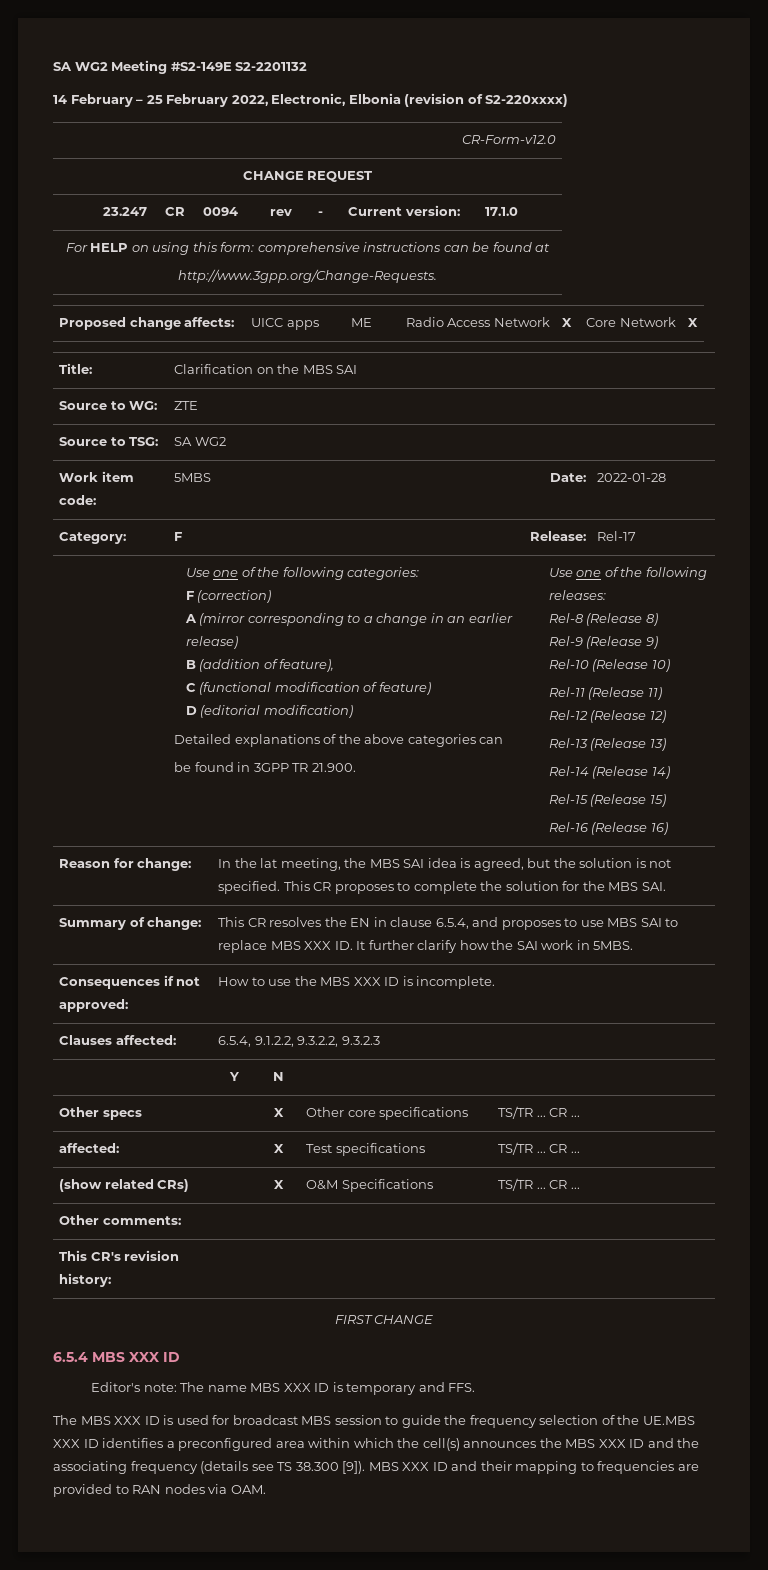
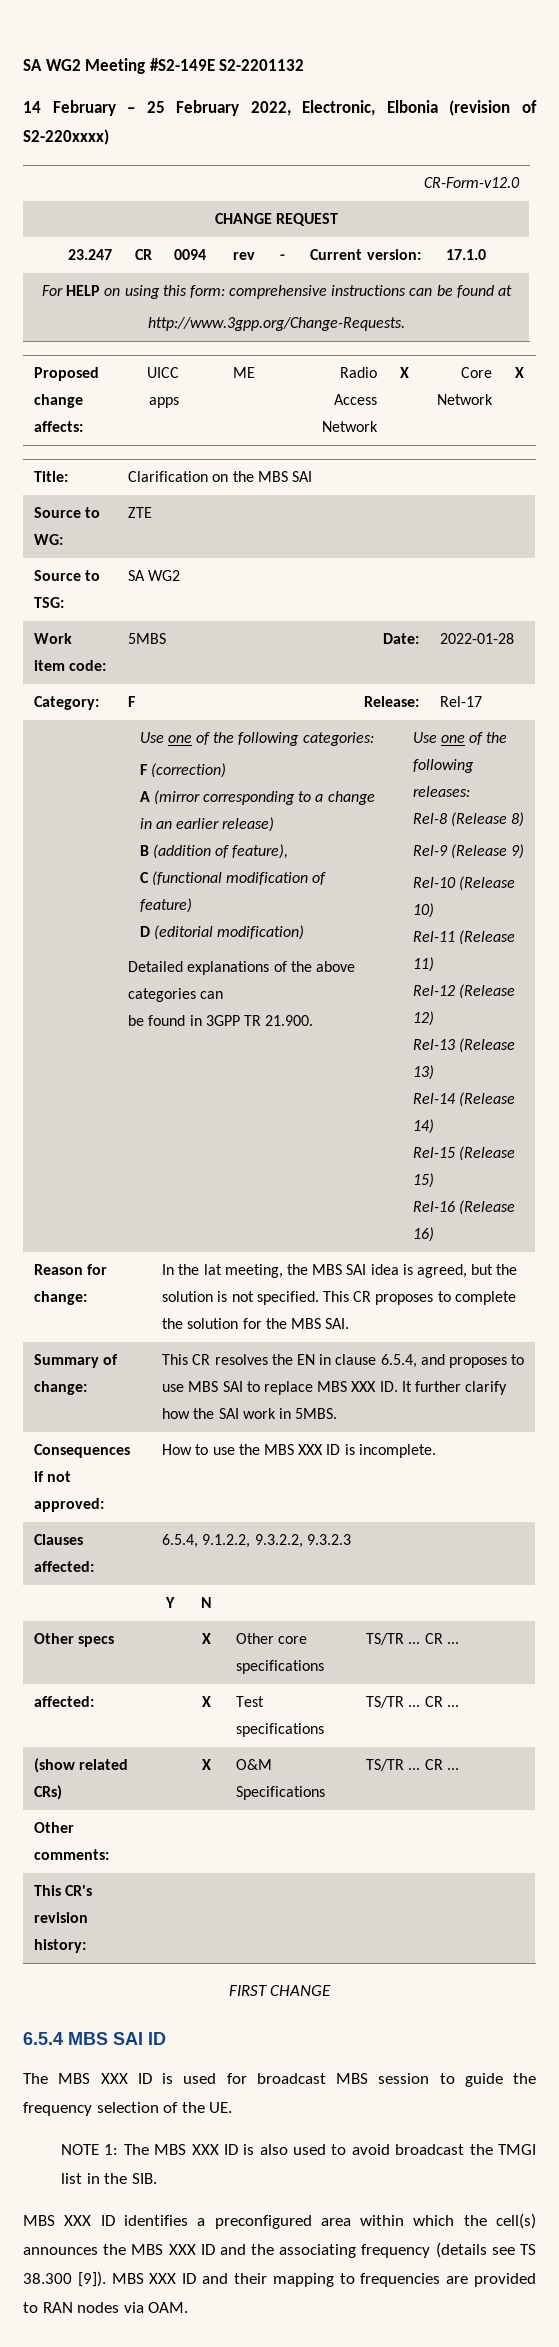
- 6.5.4 MBS XXX ID
- Editor's note: The name MBS XXX ID is temporary and FFS.
+ 6.5.4 MBS SAI ID
- The MBS XXX ID is used for broadcast MBS session to guide the frequency selection of the UE.MBS XXX ID identifies a preconfigured area within which the cell(s) announces the MBS XXX ID and the associating frequency (details see TS 38.300 [9]).
+ The MBS XXX ID is used for broadcast MBS session to guide the frequency selection of the UE.
+ NOTE 1: The MBS XXX ID is also used to avoid broadcast the TMGI list in the SIB.
+ MBS XXX ID identifies a preconfigured area within which the cell(s) announces the MBS XXX ID and the associating frequency (details see TS 38.300 [9]).

